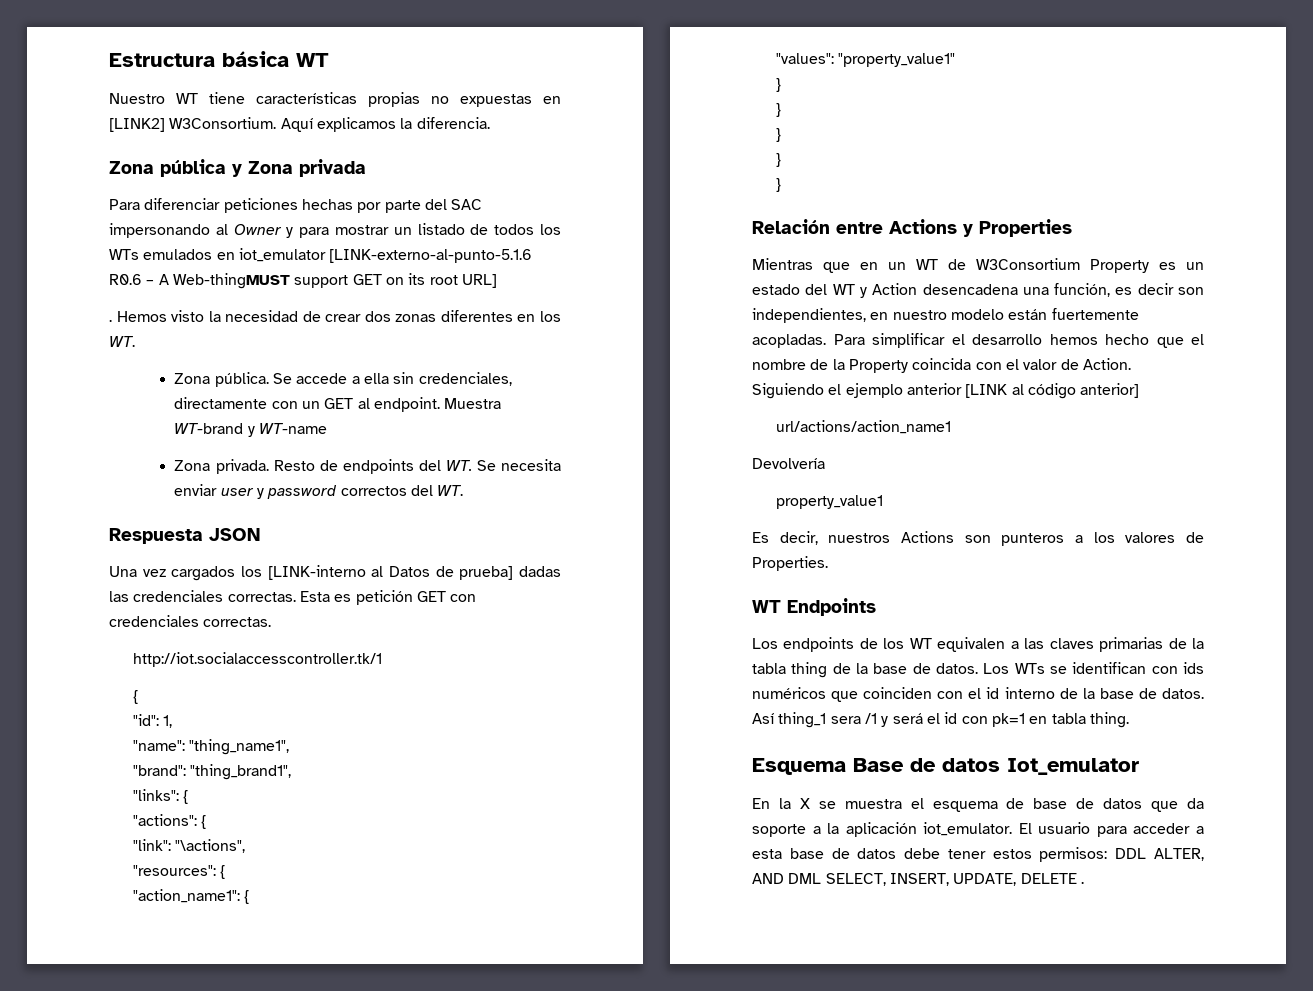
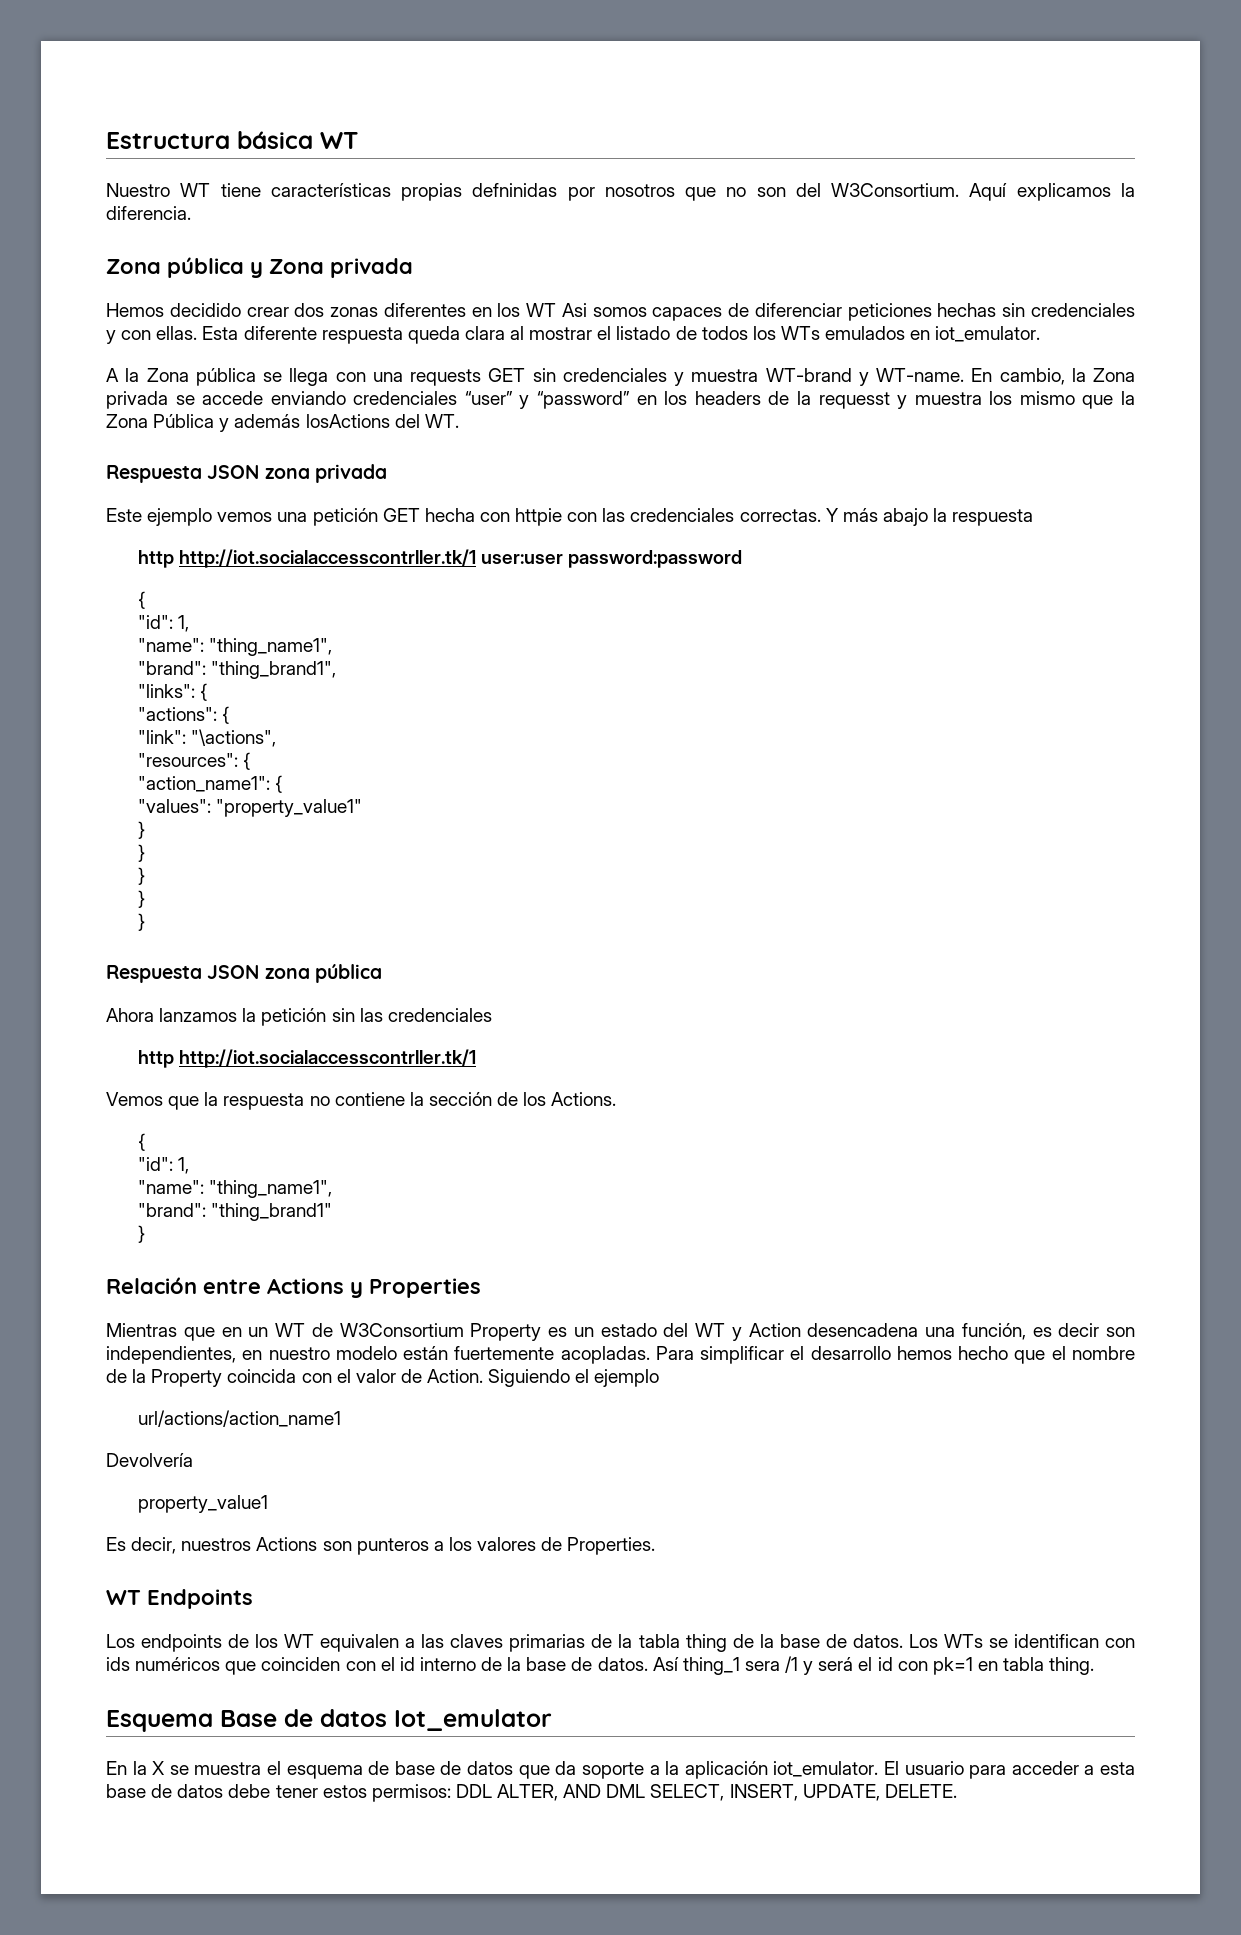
- Nuestro WT tiene características propias no expuestas en [LINK2] W3Consortium.
+ Nuestro WT tiene características propias defninidas por nosotros que no son del W3Consortium.
- Para diferenciar peticiones hechas por parte del SAC impersonando al Owner y para mostrar un listado de todos los WTs emulados en iot_emulator [LINK-externo-al-punto-5.1.6 R0.6 – A Web-thingMUST support GET on its root URL]
- . Hemos visto la necesidad de crear dos zonas diferentes en los WT.
- Zona pública. Se accede a ella sin credenciales, directamente con un GET al endpoint. Muestra WT-brand y WT-name
- Zona privada. Resto de endpoints del WT. Se necesita enviar user y password correctos del WT.
- Respuesta JSON
- Una vez cargados los [LINK-interno al Datos de prueba] dadas las credenciales correctas. Esta es petición GET con credenciales correctas.
- http://iot.socialaccesscontroller.tk/1
+ Hemos decidido crear dos zonas diferentes en los WT Asi somos capaces de diferenciar peticiones hechas sin credenciales y con ellas. Esta diferente respuesta queda clara al mostrar el listado de todos los WTs emulados en iot_emulator.
+ A la Zona pública se llega con una requests GET sin credenciales y muestra WT-brand y WT-name. En cambio, la Zona privada se accede enviando credenciales “user” y “password” en los headers de la requesst y muestra los mismo que la Zona Pública y además losActions del WT.
+ Respuesta JSON zona privada
+ Este ejemplo vemos una petición GET hecha con httpie con las credenciales correctas. Y más abajo la respuesta
+ http http://iot.socialaccesscontrller.tk/1 user:user password:password
+ Respuesta JSON zona pública
+ Ahora lanzamos la petición sin las credenciales
+ http http://iot.socialaccesscontrller.tk/1
+ Vemos que la respuesta no contiene la sección de los Actions.
+ {
+ "id": 1,
+ "name": "thing_name1",
+ "brand": "thing_brand1"
+ }
- Siguiendo el ejemplo anterior [LINK al código anterior]
+ Siguiendo el ejemplo
- El usuario para acceder a esta base de datos debe tener estos permisos: DDL ALTER, AND DML SELECT, INSERT, UPDATE, DELETE .
+ El usuario para acceder a esta base de datos debe tener estos permisos: DDL ALTER, AND DML SELECT, INSERT, UPDATE, DELETE.

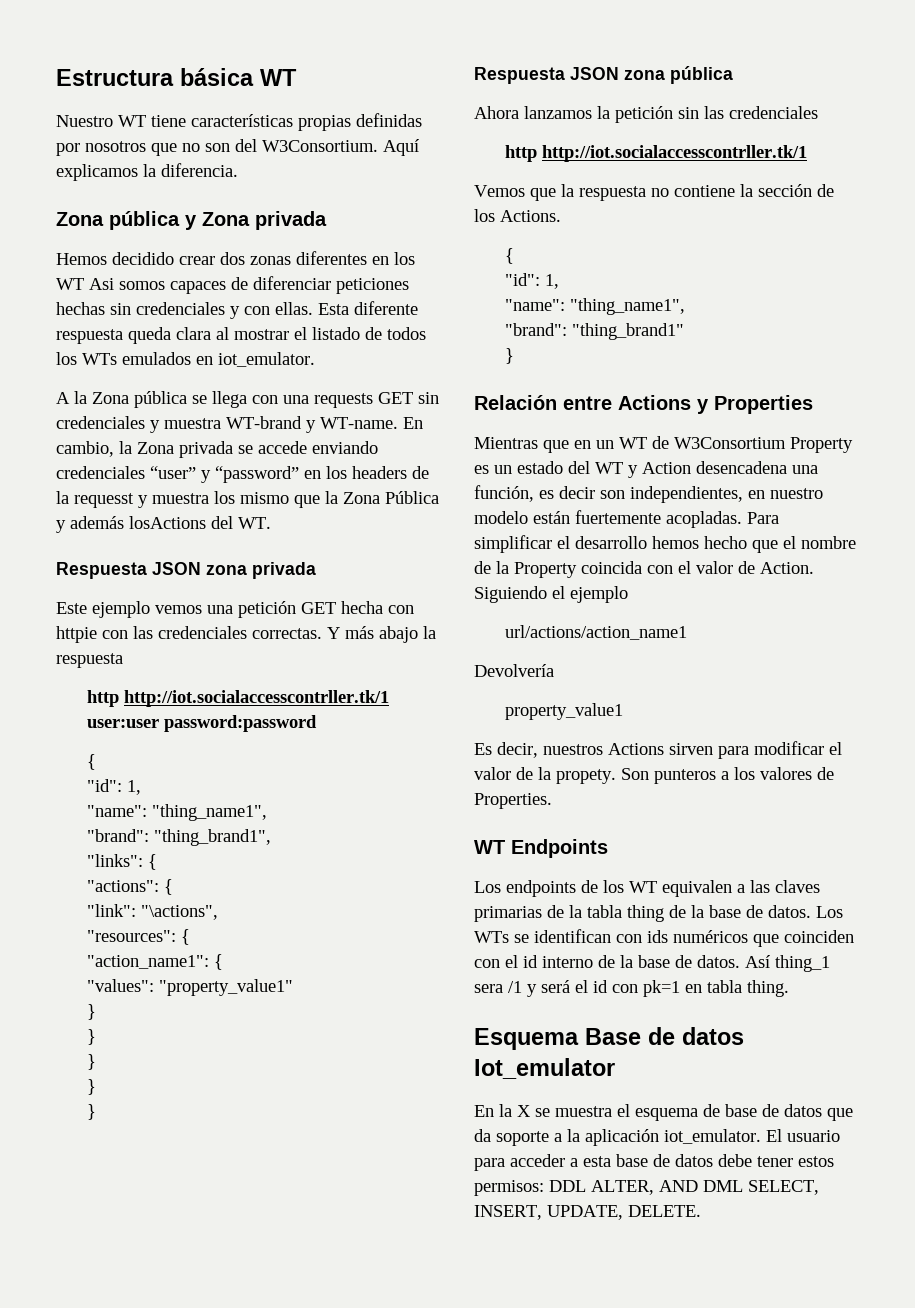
- Nuestro WT tiene características propias defninidas por nosotros que no son del W3Consortium.
+ Nuestro WT tiene características propias definidas por nosotros que no son del W3Consortium.
- Es decir, nuestros Actions son punteros a los valores de Properties.
+ Es decir, nuestros Actions sirven para modificar el valor de la propety. Son punteros a los valores de Properties.

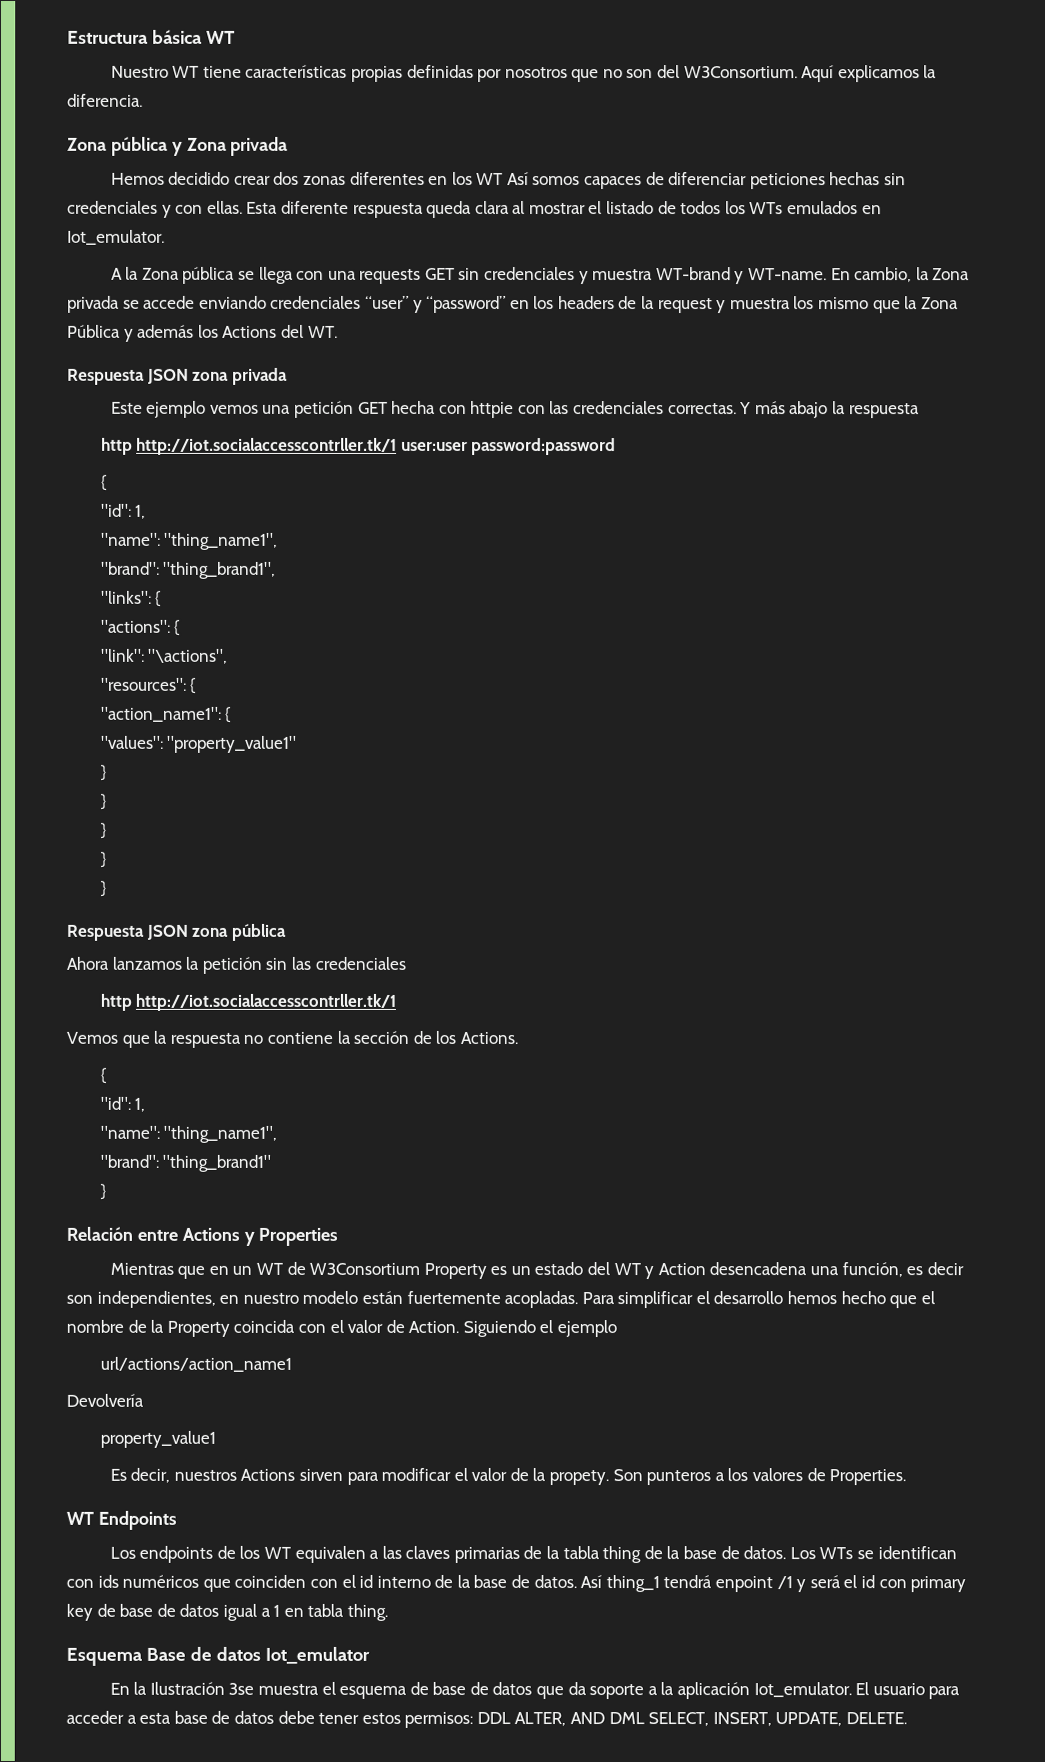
- Hemos decidido crear dos zonas diferentes en los WT Asi somos capaces de diferenciar peticiones hechas sin credenciales y con ellas.
+ Hemos decidido crear dos zonas diferentes en los WT Así somos capaces de diferenciar peticiones hechas sin credenciales y con ellas.
- Esta diferente respuesta queda clara al mostrar el listado de todos los WTs emulados en iot_emulator.
+ Esta diferente respuesta queda clara al mostrar el listado de todos los WTs emulados en Iot_emulator.
- En cambio, la Zona privada se accede enviando credenciales “user” y “password” en los headers de la requesst y muestra los mismo que la Zona Pública y además losActions del WT.
+ En cambio, la Zona privada se accede enviando credenciales “user” y “password” en los headers de la request y muestra los mismo que la Zona Pública y además los Actions del WT.
- Así thing_1 sera /1 y será el id con pk=1 en tabla thing.
+ Así thing_1 tendrá enpoint /1 y será el id con primary key de base de datos igual a 1 en tabla thing.
- En la X se muestra el esquema de base de datos que da soporte a la aplicación iot_emulator.
+ En la Ilustración 3se muestra el esquema de base de datos que da soporte a la aplicación Iot_emulator.

